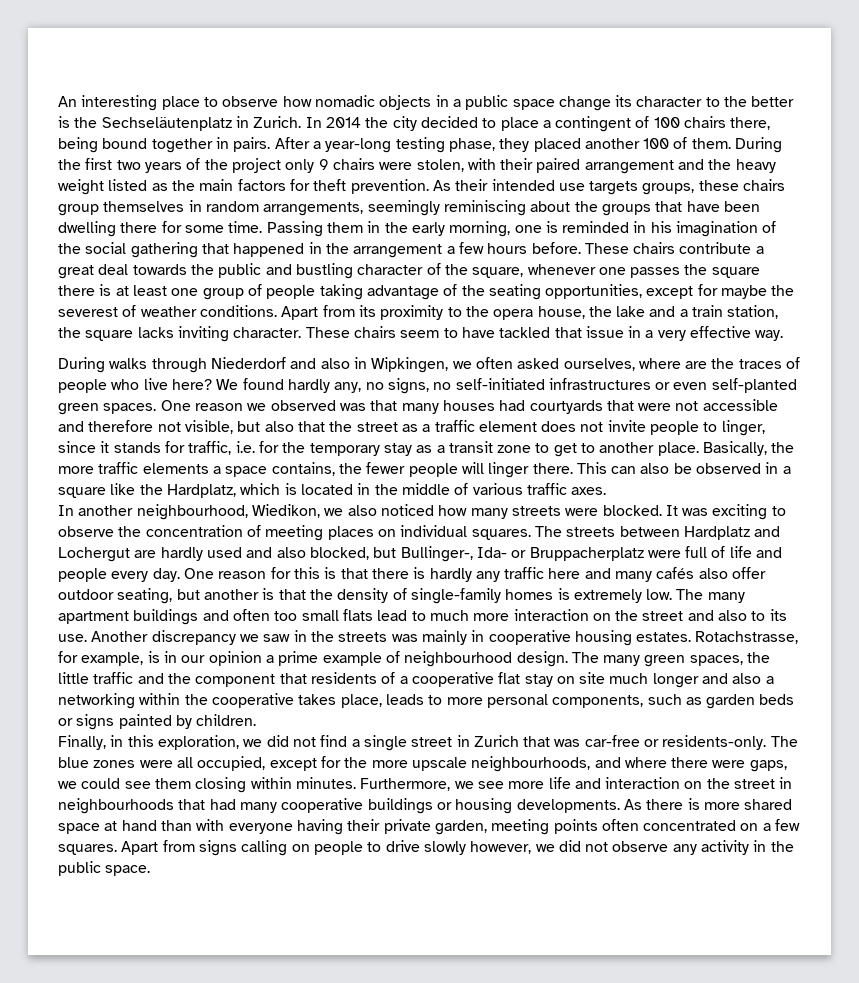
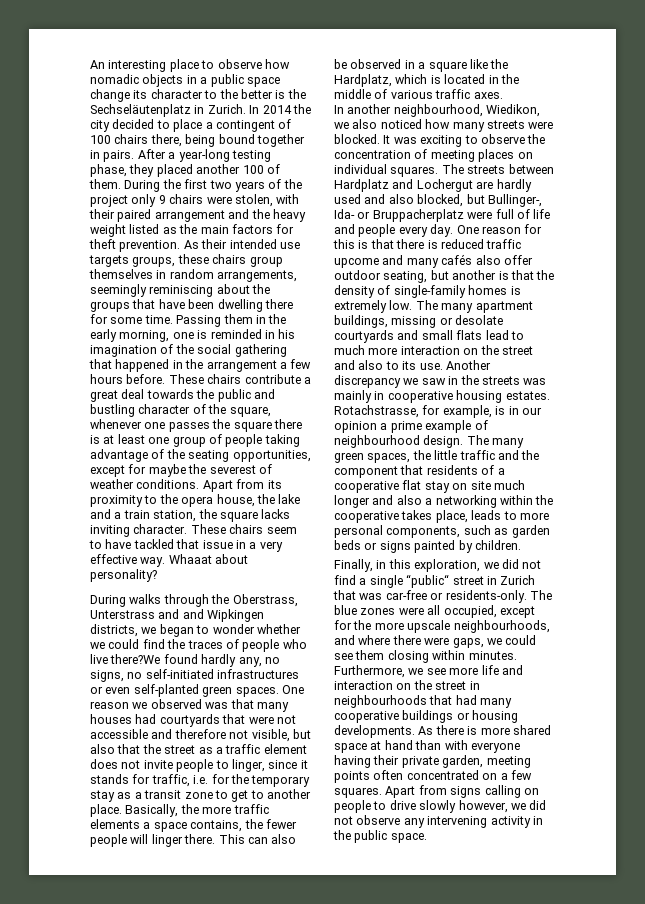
+ Whaaat about personality?
- During walks through Niederdorf and also in Wipkingen, we often asked ourselves, where are the traces of people who live here? We found hardly any, no signs, no self-initiated infrastructures or even self-planted green spaces.
+ During walks through the Oberstrass, Unterstrass and and Wipkingen districts, we began to wonder whether we could find the traces of people who live there?We found hardly any, no signs, no self-initiated infrastructures or even self-planted green spaces.
- One reason for this is that there is hardly any traffic here and many cafés also offer outdoor seating, but another is that the density of single-family homes is extremely low.
+ One reason for this is that there is reduced traffic upcome and many cafés also offer outdoor seating, but another is that the density of single-family homes is extremely low.
- The many apartment buildings and often too small flats lead to much more interaction on the street and also to its use.
+ The many apartment buildings, missing or desolate courtyards and small flats lead to much more interaction on the street and also to its use.
- Finally, in this exploration, we did not find a single street in Zurich that was car-free or residents-only.
+ Finally, in this exploration, we did not find a single “public“ street in Zurich that was car-free or residents-only.
- Apart from signs calling on people to drive slowly however, we did not observe any activity in the public space.
+ Apart from signs calling on people to drive slowly however, we did not observe any intervening activity in the public space.

